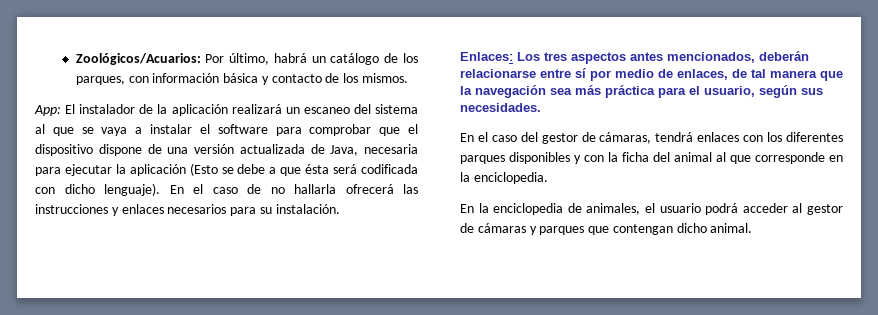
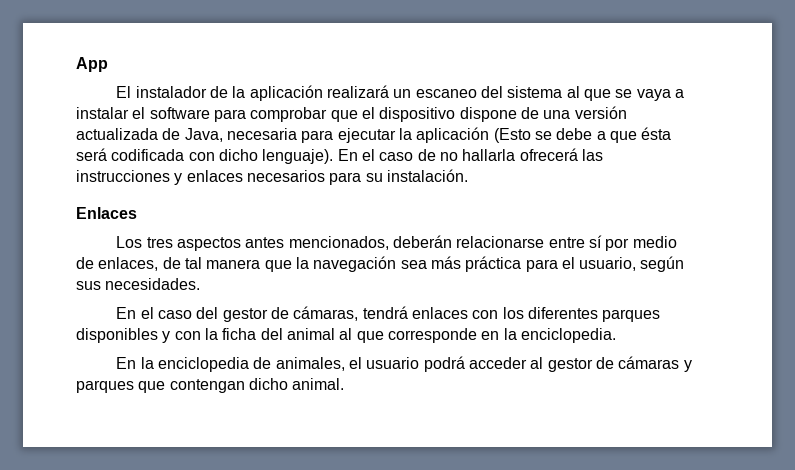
- Zoológicos/Acuarios: Por último, habrá un catálogo de los parques, con información básica y contacto de los mismos.
- App: El instalador de la aplicación realizará un escaneo del sistema al que se vaya a instalar el software para comprobar que el dispositivo dispone de una versión actualizada de Java, necesaria para ejecutar la aplicación (Esto se debe a que ésta será codificada con dicho lenguaje).
+ App
+ El instalador de la aplicación realizará un escaneo del sistema al que se vaya a instalar el software para comprobar que el dispositivo dispone de una versión actualizada de Java, necesaria para ejecutar la aplicación (Esto se debe a que ésta será codificada con dicho lenguaje).
- Enlaces: Los tres aspectos antes mencionados, deberán relacionarse entre sí por medio de enlaces, de tal manera que la navegación sea más práctica para el usuario, según sus necesidades.
+ Enlaces
+ Los tres aspectos antes mencionados, deberán relacionarse entre sí por medio de enlaces, de tal manera que la navegación sea más práctica para el usuario, según sus necesidades.

